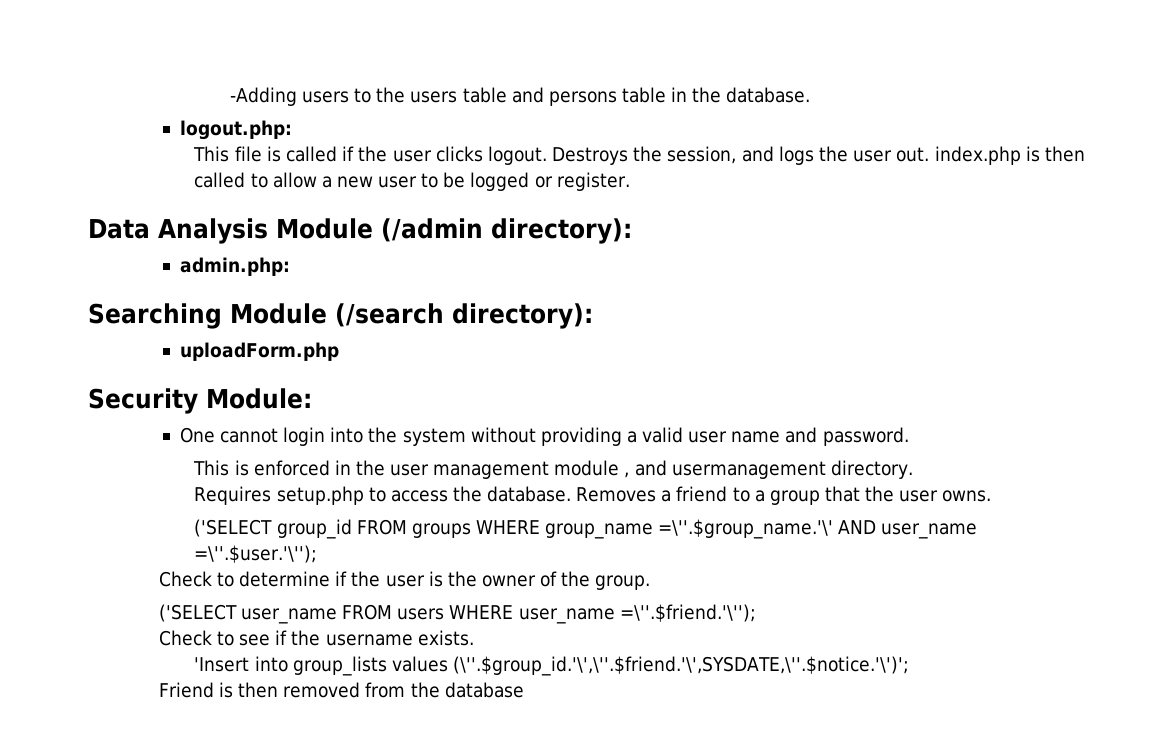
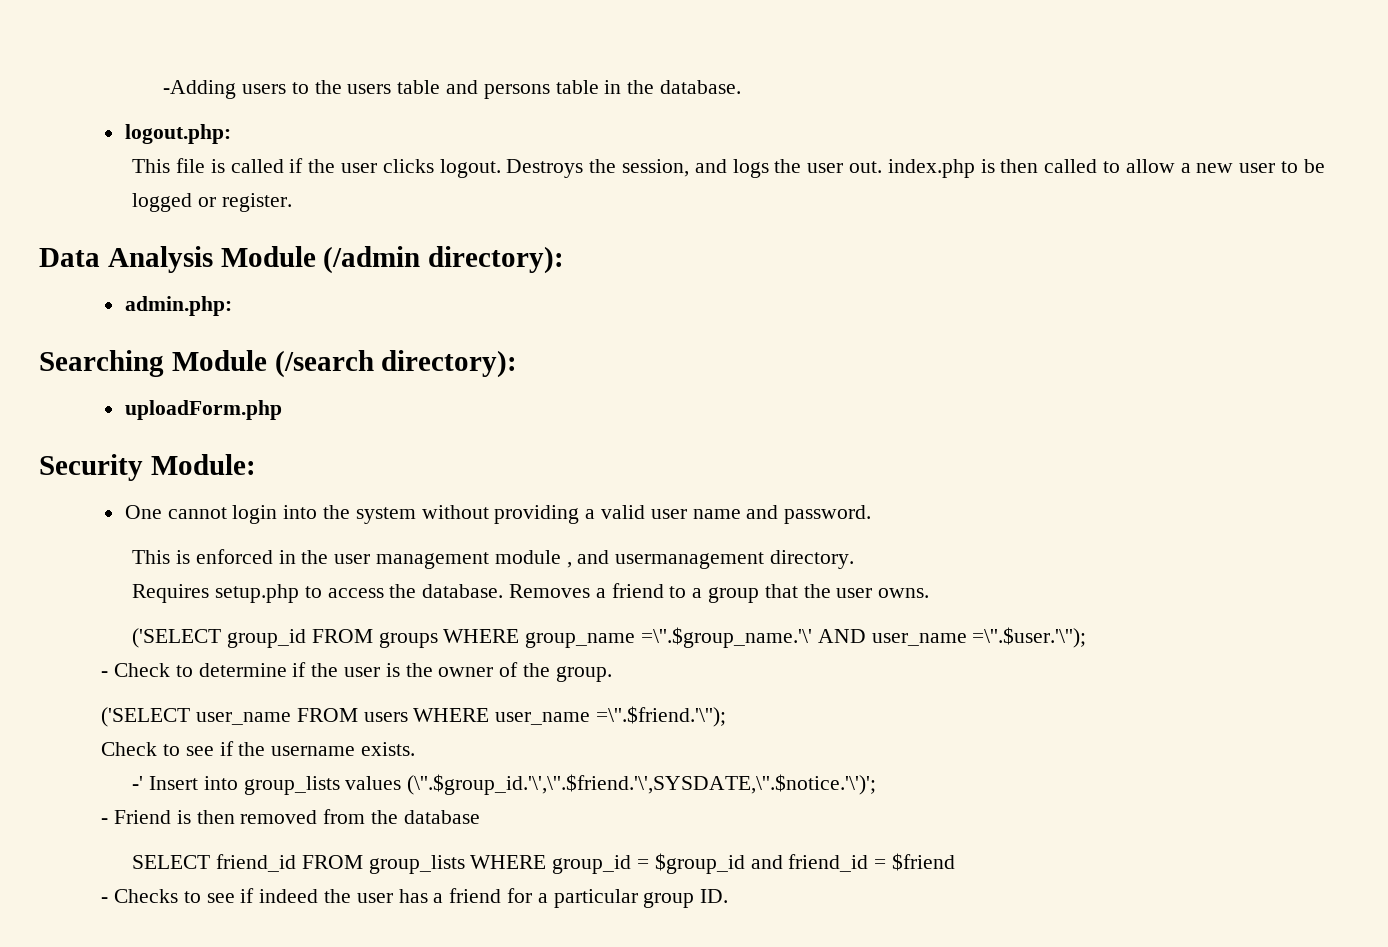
- Check to determine if the user is the owner of the group.
+ - Check to determine if the user is the owner of the group.
- 'Insert into group_lists values (\''.$group_id.'\',\''.$friend.'\',SYSDATE,\''.$notice.'\')';
+ -' Insert into group_lists values (\''.$group_id.'\',\''.$friend.'\',SYSDATE,\''.$notice.'\')';
- Friend is then removed from the database
+ - Friend is then removed from the database
+ SELECT friend_id FROM group_lists WHERE group_id = $group_id and friend_id = $friend
+ - Checks to see if indeed the user has a friend for a particular group ID.

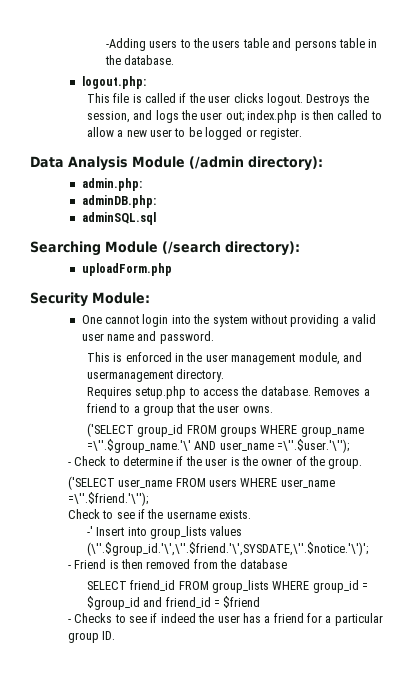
- Destroys the session, and logs the user out. index.php is then called to allow a new user to be logged or register.
+ Destroys the session, and logs the user out; index.php is then called to allow a new user to be logged or register.
+ adminDB.php:
+ adminSQL.sql
- This is enforced in the user management module , and usermanagement directory.
+ This is enforced in the user management module, and usermanagement directory.

